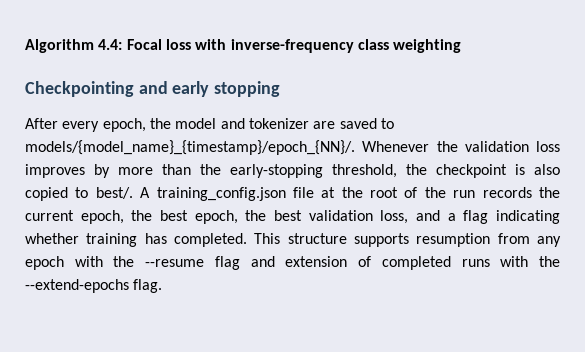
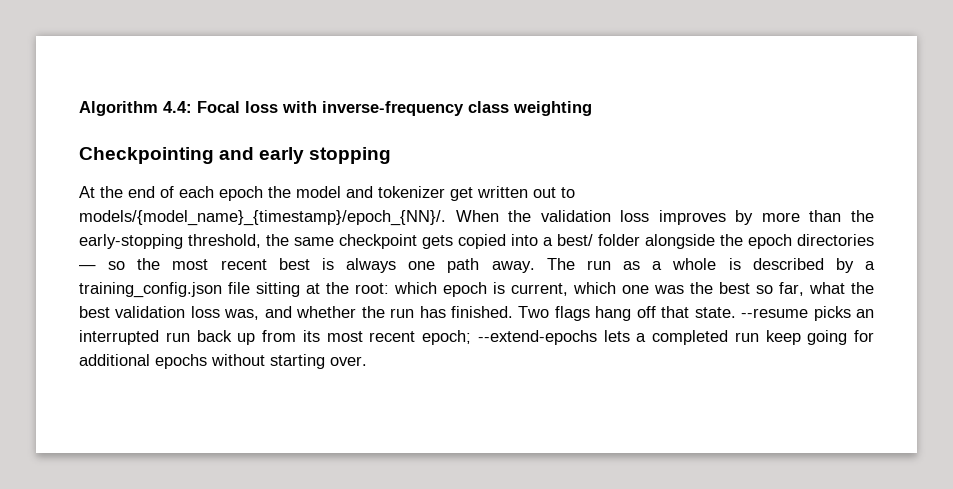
- After every epoch, the model and tokenizer are saved to models/{model_name}_{timestamp}/epoch_{NN}/.
+ At the end of each epoch the model and tokenizer get written out to models/{model_name}_{timestamp}/epoch_{NN}/.
- Whenever the validation loss improves by more than the early-stopping threshold, the checkpoint is also copied to best/. A training_config.json file at the root of the run records the current epoch, the best epoch, the best validation loss, and a flag indicating whether training has completed. This structure supports resumption from any epoch with the --resume flag and extension of completed runs with the --extend-epochs flag.
+ When the validation loss improves by more than the early-stopping threshold, the same checkpoint gets copied into a best/ folder alongside the epoch directories — so the most recent best is always one path away. The run as a whole is described by a training_config.json file sitting at the root: which epoch is current, which one was the best so far, what the best validation loss was, and whether the run has finished. Two flags hang off that state. --resume picks an interrupted run back up from its most recent epoch; --extend-epochs lets a completed run keep going for additional epochs without starting over.

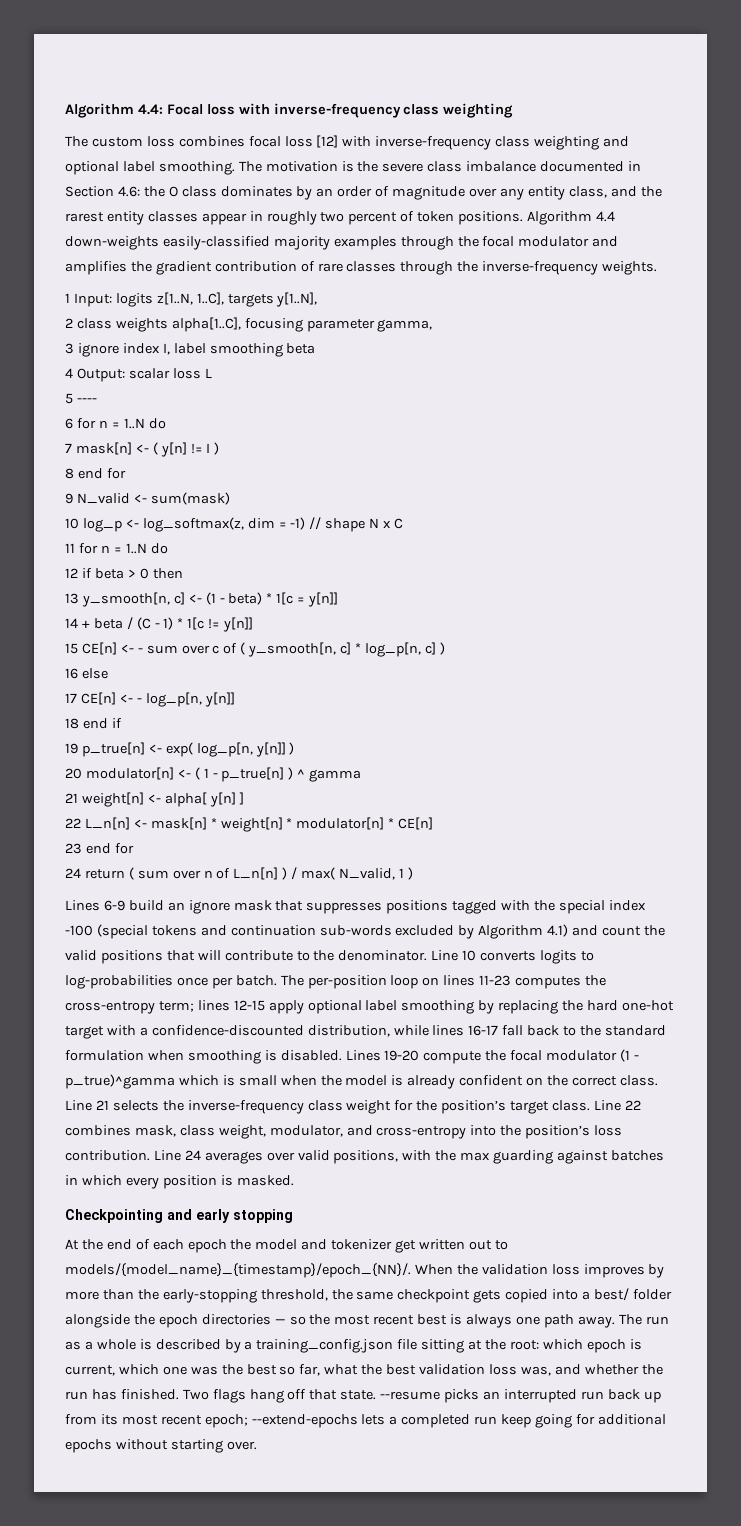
+ The custom loss combines focal loss [12] with inverse-frequency class weighting and optional label smoothing. The motivation is the severe class imbalance documented in Section 4.6: the O class dominates by an order of magnitude over any entity class, and the rarest entity classes appear in roughly two percent of token positions. Algorithm 4.4 down-weights easily-classified majority examples through the focal modulator and amplifies the gradient contribution of rare classes through the inverse-frequency weights.
+ 1 Input: logits z[1..N, 1..C], targets y[1..N],
+ 2 class weights alpha[1..C], focusing parameter gamma,
+ 3 ignore index I, label smoothing beta
+ 4 Output: scalar loss L
+ 5 ----
+ 6 for n = 1..N do
+ 7 mask[n] <- ( y[n] != I )
+ 8 end for
+ 9 N_valid <- sum(mask)
+ 10 log_p <- log_softmax(z, dim = -1) // shape N x C
+ 11 for n = 1..N do
+ 12 if beta > 0 then
+ 13 y_smooth[n, c] <- (1 - beta) * 1[c = y[n]]
+ 14 + beta / (C - 1) * 1[c != y[n]]
+ 15 CE[n] <- - sum over c of ( y_smooth[n, c] * log_p[n, c] )
+ 16 else
+ 17 CE[n] <- - log_p[n, y[n]]
+ 18 end if
+ 19 p_true[n] <- exp( log_p[n, y[n]] )
+ 20 modulator[n] <- ( 1 - p_true[n] ) ^ gamma
+ 21 weight[n] <- alpha[ y[n] ]
+ 22 L_n[n] <- mask[n] * weight[n] * modulator[n] * CE[n]
+ 23 end for
+ 24 return ( sum over n of L_n[n] ) / max( N_valid, 1 )
+ Lines 6-9 build an ignore mask that suppresses positions tagged with the special index -100 (special tokens and continuation sub-words excluded by Algorithm 4.1) and count the valid positions that will contribute to the denominator. Line 10 converts logits to log-probabilities once per batch. The per-position loop on lines 11-23 computes the cross-entropy term; lines 12-15 apply optional label smoothing by replacing the hard one-hot target with a confidence-discounted distribution, while lines 16-17 fall back to the standard formulation when smoothing is disabled. Lines 19-20 compute the focal modulator (1 - p_true)^gamma which is small when the model is already confident on the correct class. Line 21 selects the inverse-frequency class weight for the position’s target class. Line 22 combines mask, class weight, modulator, and cross-entropy into the position’s loss contribution. Line 24 averages over valid positions, with the max guarding against batches in which every position is masked.

